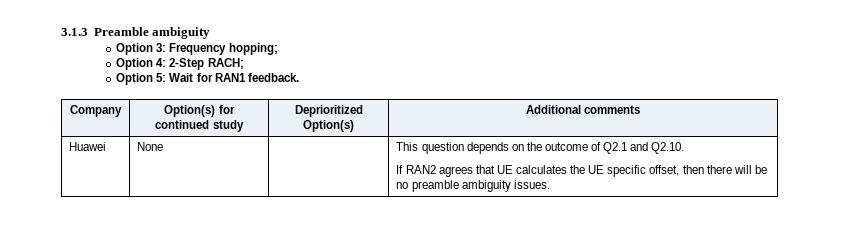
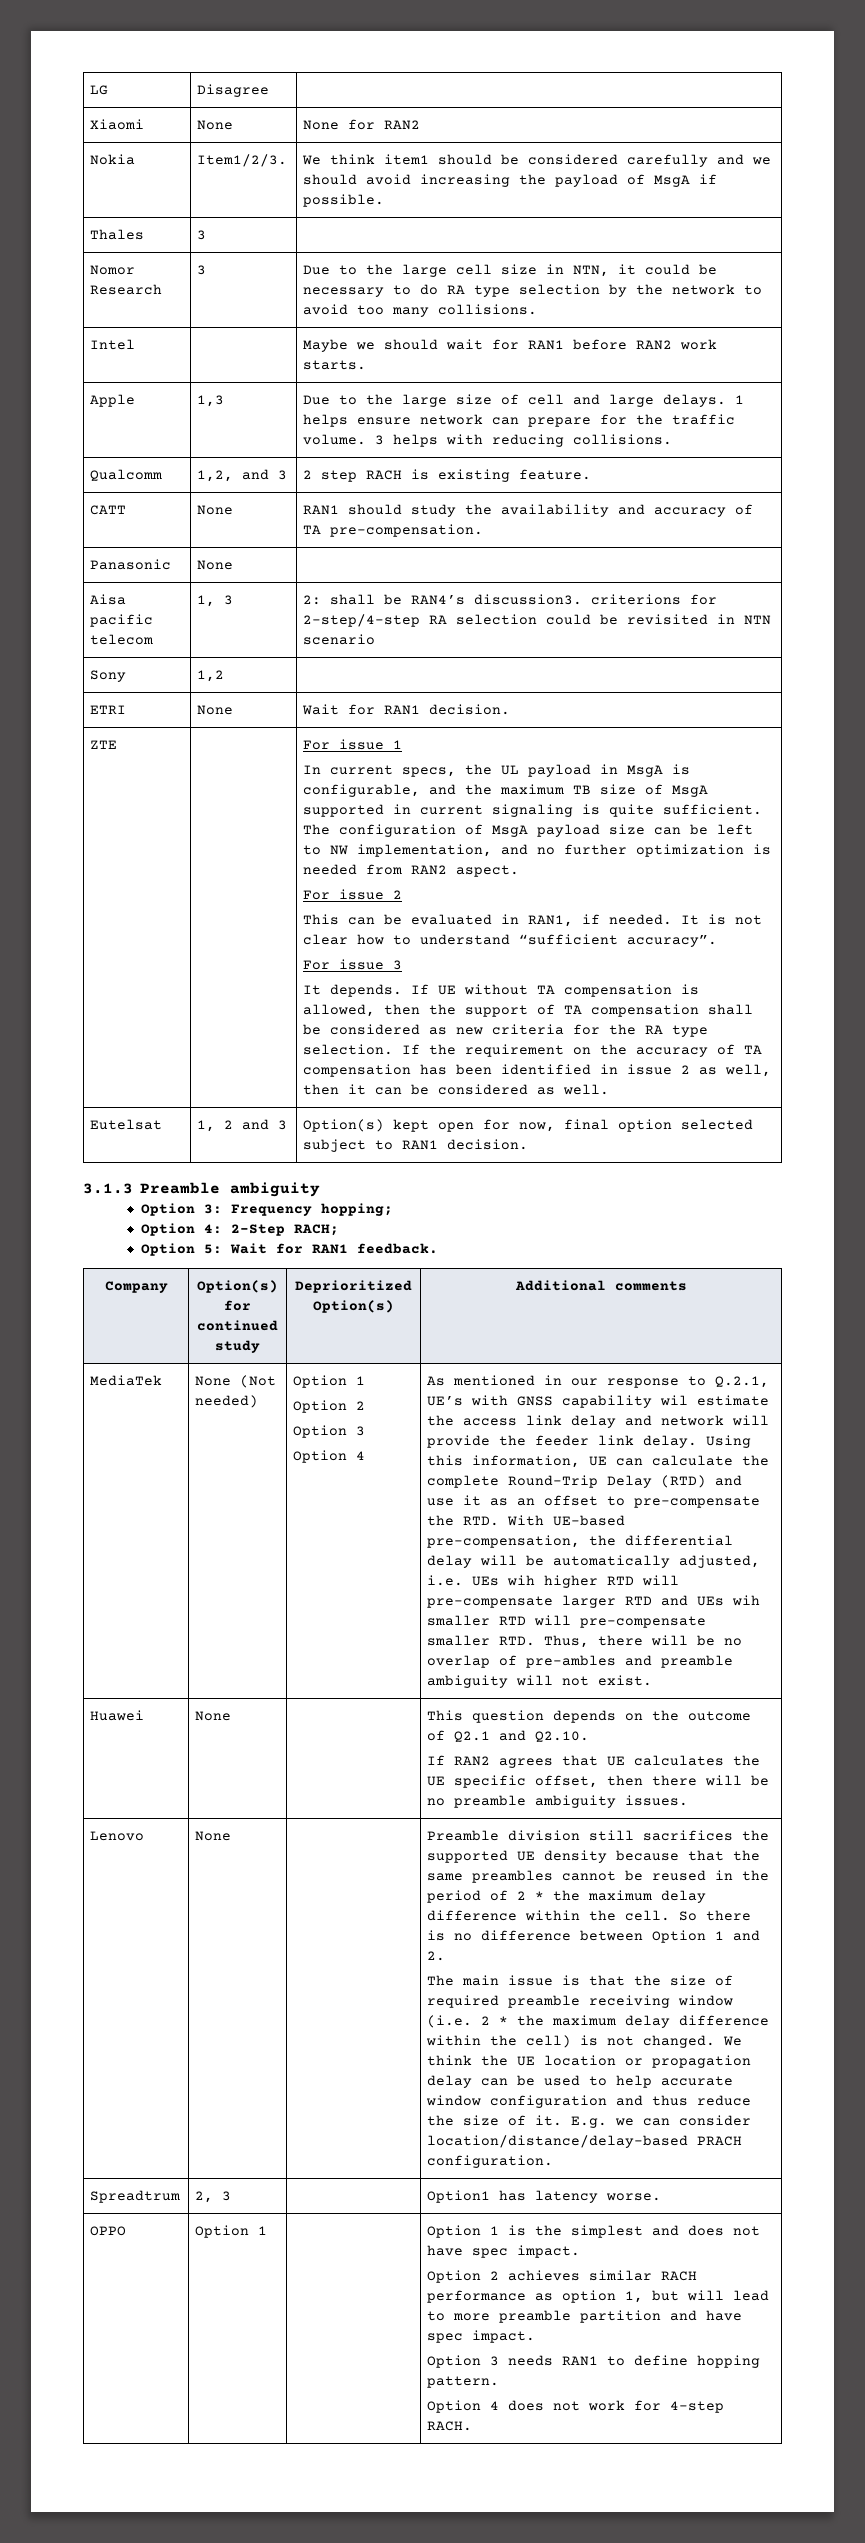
+ LG | Disagree |
+ Xiaomi | None | None for RAN2
+ Nokia | Item1/2/3. | We think item1 should be considered carefully and we should avoid increasing the payload of MsgA if possible.
+ Thales | 3 |
+ Nomor Research | 3 | Due to the large cell size in NTN, it could be necessary to do RA type selection by the network to avoid too many collisions.
+ Intel | | Maybe we should wait for RAN1 before RAN2 work starts.
+ Apple | 1,3 | Due to the large size of cell and large delays. 1 helps ensure network can prepare for the traffic volume. 3 helps with reducing collisions.
+ Qualcomm | 1,2, and 3 | 2 step RACH is existing feature.
+ CATT | None | RAN1 should study the availability and accuracy of TA pre-compensation.
+ Panasonic | None |
+ Aisa pacific telecom | 1, 3 | 2: shall be RAN4’s discussion3. criterions for 2-step/4-step RA selection could be revisited in NTN scenario
+ Sony | 1,2 |
+ ETRI | None | Wait for RAN1 decision.
+ ZTE | | For issue 1
+ In current specs, the UL payload in MsgA is configurable, and the maximum TB size of MsgA supported in current signaling is quite sufficient. The configuration of MsgA payload size can be left to NW implementation, and no further optimization is needed from RAN2 aspect.
+ For issue 2
+ This can be evaluated in RAN1, if needed. It is not clear how to understand “sufficient accuracy”.
+ For issue 3
+ It depends. If UE without TA compensation is allowed, then the support of TA compensation shall be considered as new criteria for the RA type selection. If the requirement on the accuracy of TA compensation has been identified in issue 2 as well, then it can be considered as well.
+ Eutelsat | 1, 2 and 3 | Option(s) kept open for now, final option selected subject to RAN1 decision.
+ MediaTek | None (Not needed) | Option 1
+ Option 2
+ Option 3
+ Option 4 | As mentioned in our response to Q.2.1, UE’s with GNSS capability wil estimate the access link delay and network will provide the feeder link delay. Using this information, UE can calculate the complete Round-Trip Delay (RTD) and use it as an offset to pre-compensate the RTD. With UE-based pre-compensation, the differential delay will be automatically adjusted, i.e. UEs wih higher RTD will pre-compensate larger RTD and UEs wih smaller RTD will pre-compensate smaller RTD. Thus, there will be no overlap of pre-ambles and preamble ambiguity will not exist.
+ Lenovo | None | | Preamble division still sacrifices the supported UE density because that the same preambles cannot be reused in the period of 2 * the maximum delay difference within the cell. So there is no difference between Option 1 and 2.
+ The main issue is that the size of required preamble receiving window (i.e. 2 * the maximum delay difference within the cell) is not changed. We think the UE location or propagation delay can be used to help accurate window configuration and thus reduce the size of it. E.g. we can consider location/distance/delay-based PRACH configuration.
+ Spreadtrum | 2, 3 | | Option1 has latency worse.
+ OPPO | Option 1 | | Option 1 is the simplest and does not have spec impact.
+ Option 2 achieves similar RACH performance as option 1, but will lead to more preamble partition and have spec impact.
+ Option 3 needs RAN1 to define hopping pattern.
+ Option 4 does not work for 4-step RACH.

